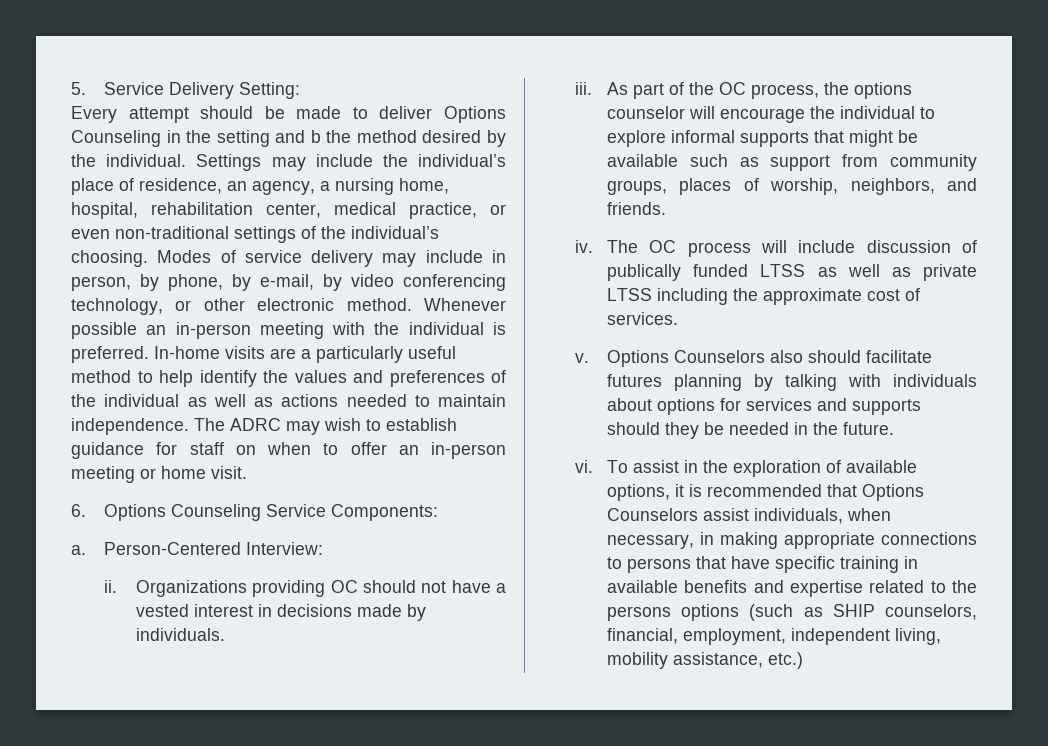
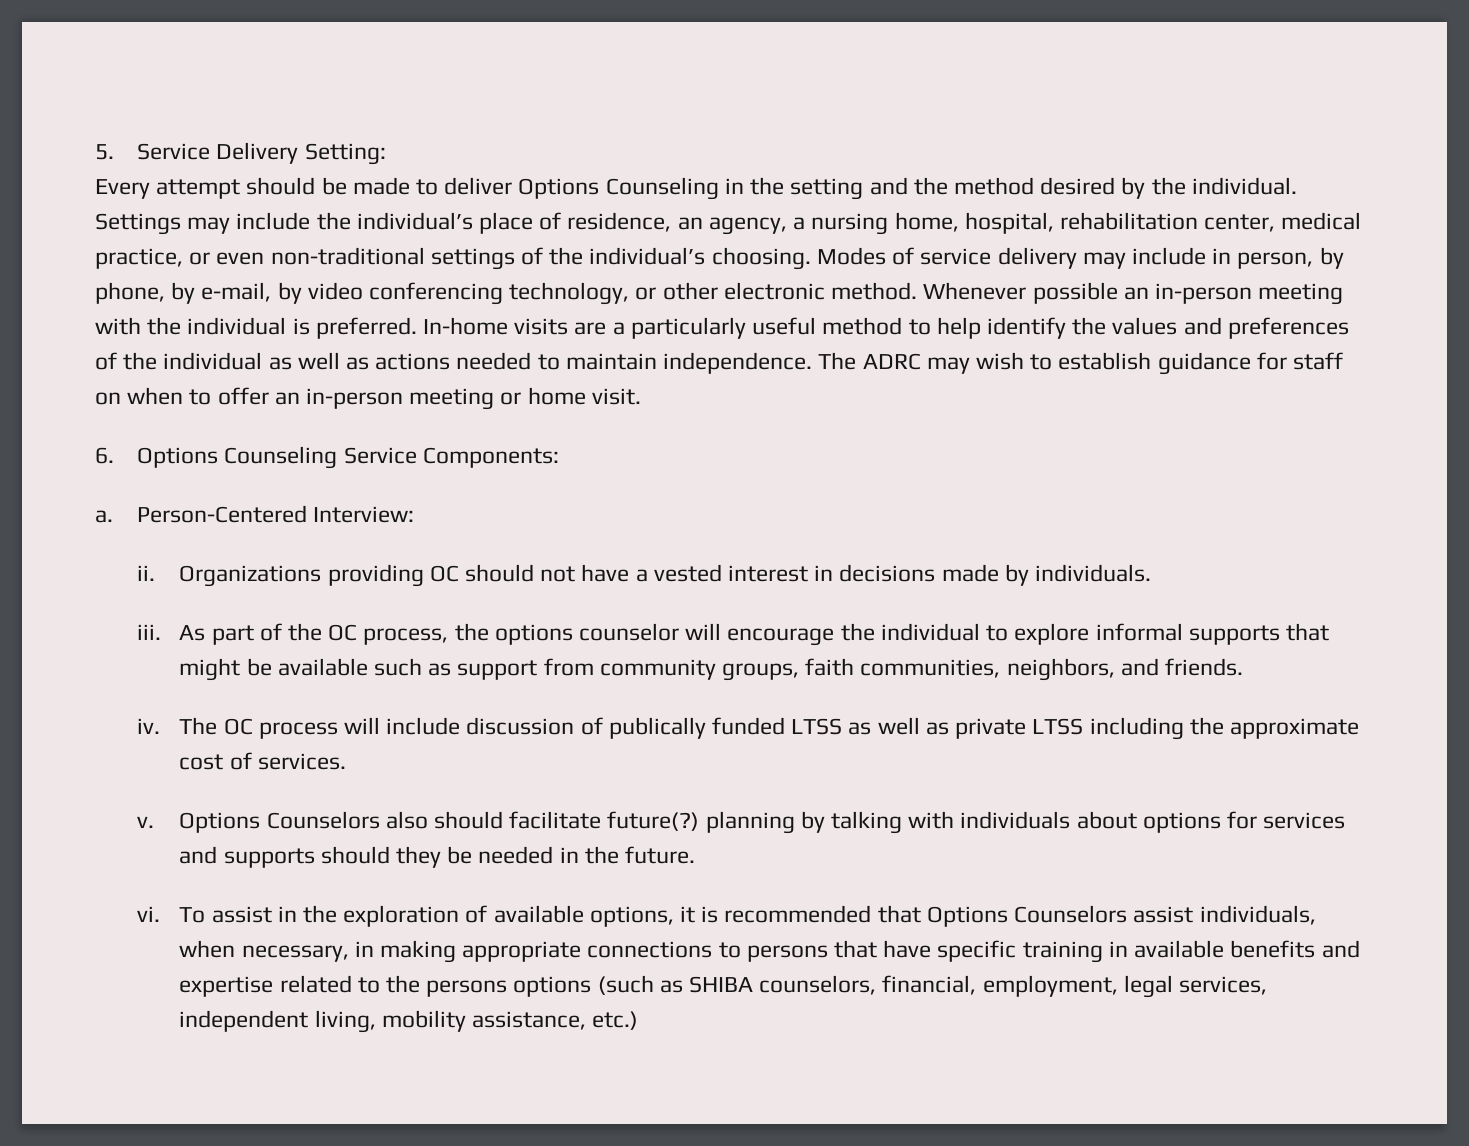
- Every attempt should be made to deliver Options Counseling in the setting and b the method desired by the individual.
+ Every attempt should be made to deliver Options Counseling in the setting and the method desired by the individual.
- As part of the OC process, the options counselor will encourage the individual to explore informal supports that might be available such as support from community groups, places of worship, neighbors, and friends.
+ As part of the OC process, the options counselor will encourage the individual to explore informal supports that might be available such as support from community groups, faith communities, neighbors, and friends.
- Options Counselors also should facilitate futures planning by talking with individuals about options for services and supports should they be needed in the future.
+ Options Counselors also should facilitate future(?) planning by talking with individuals about options for services and supports should they be needed in the future.
- To assist in the exploration of available options, it is recommended that Options Counselors assist individuals, when necessary, in making appropriate connections to persons that have specific training in available benefits and expertise related to the persons options (such as SHIP counselors, financial, employment, independent living, mobility assistance, etc.)
+ To assist in the exploration of available options, it is recommended that Options Counselors assist individuals, when necessary, in making appropriate connections to persons that have specific training in available benefits and expertise related to the persons options (such as SHIBA counselors, financial, employment, legal services, independent living, mobility assistance, etc.)

